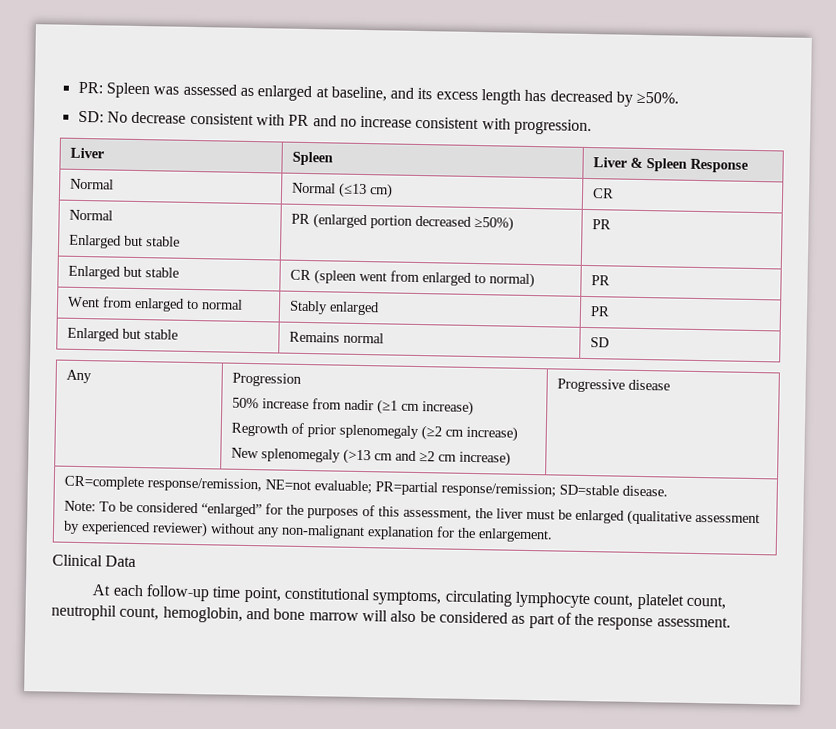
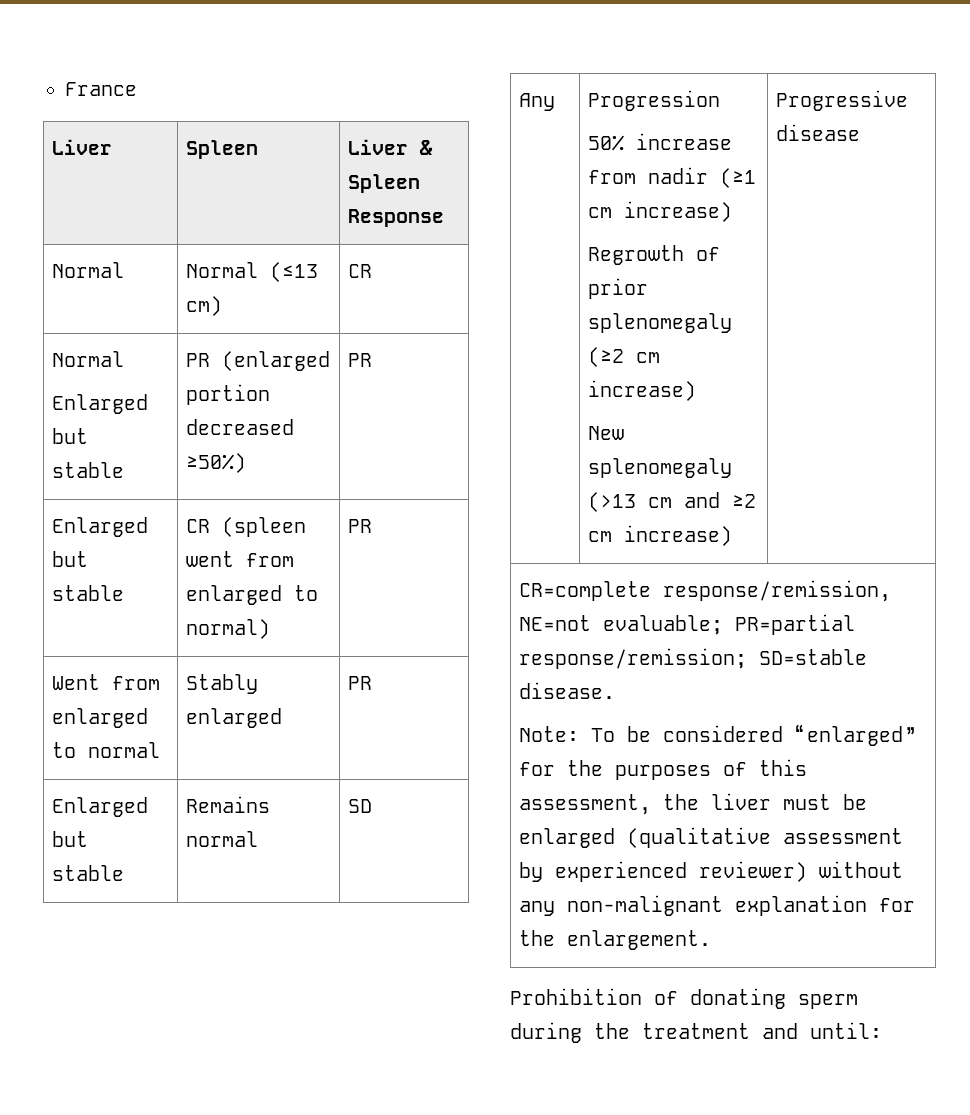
- PR: Spleen was assessed as enlarged at baseline, and its excess length has decreased by ≥50%.
- SD: No decrease consistent with PR and no increase consistent with progression.
+ France
- Clinical Data
- At each follow-up time point, constitutional symptoms, circulating lymphocyte count, platelet count, neutrophil count, hemoglobin, and bone marrow will also be considered as part of the response assessment.
+ Prohibition of donating sperm during the treatment and until:

